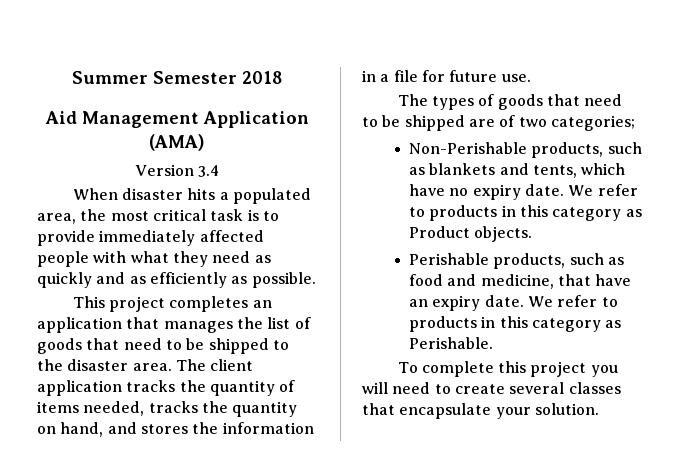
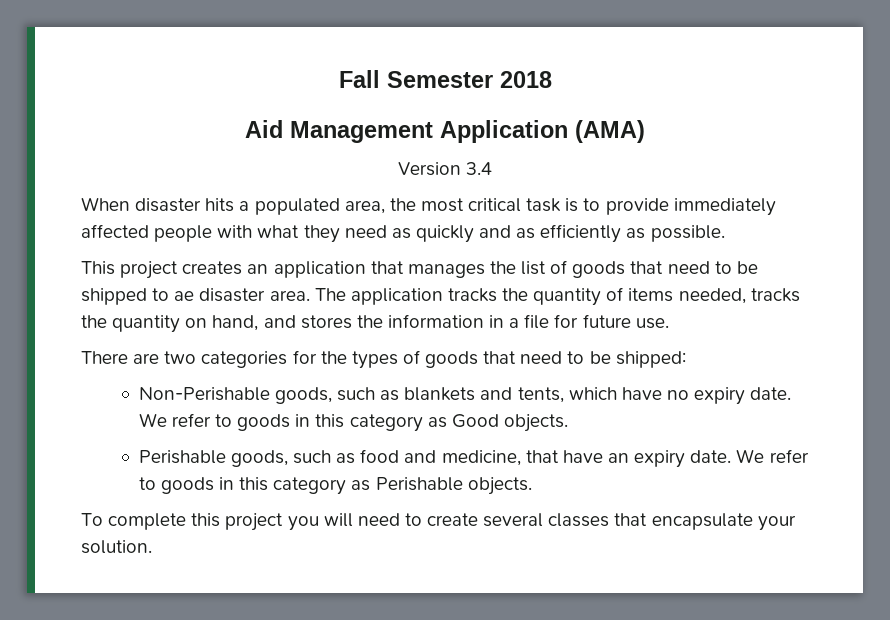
- Summer Semester 2018
+ Fall Semester 2018
- This project completes an application that manages the list of goods that need to be shipped to the disaster area.
+ This project creates an application that manages the list of goods that need to be shipped to ae disaster area.
- The client application tracks the quantity of items needed, tracks the quantity on hand, and stores the information in a file for future use.
+ The application tracks the quantity of items needed, tracks the quantity on hand, and stores the information in a file for future use.
- The types of goods that need to be shipped are of two categories;
+ There are two categories for the types of goods that need to be shipped:
- Non-Perishable products, such as blankets and tents, which have no expiry date.
+ Non-Perishable goods, such as blankets and tents, which have no expiry date.
- We refer to products in this category as Product objects.
+ We refer to goods in this category as Good objects.
- Perishable products, such as food and medicine, that have an expiry date.
+ Perishable goods, such as food and medicine, that have an expiry date.
- We refer to products in this category as Perishable.
+ We refer to goods in this category as Perishable objects.

